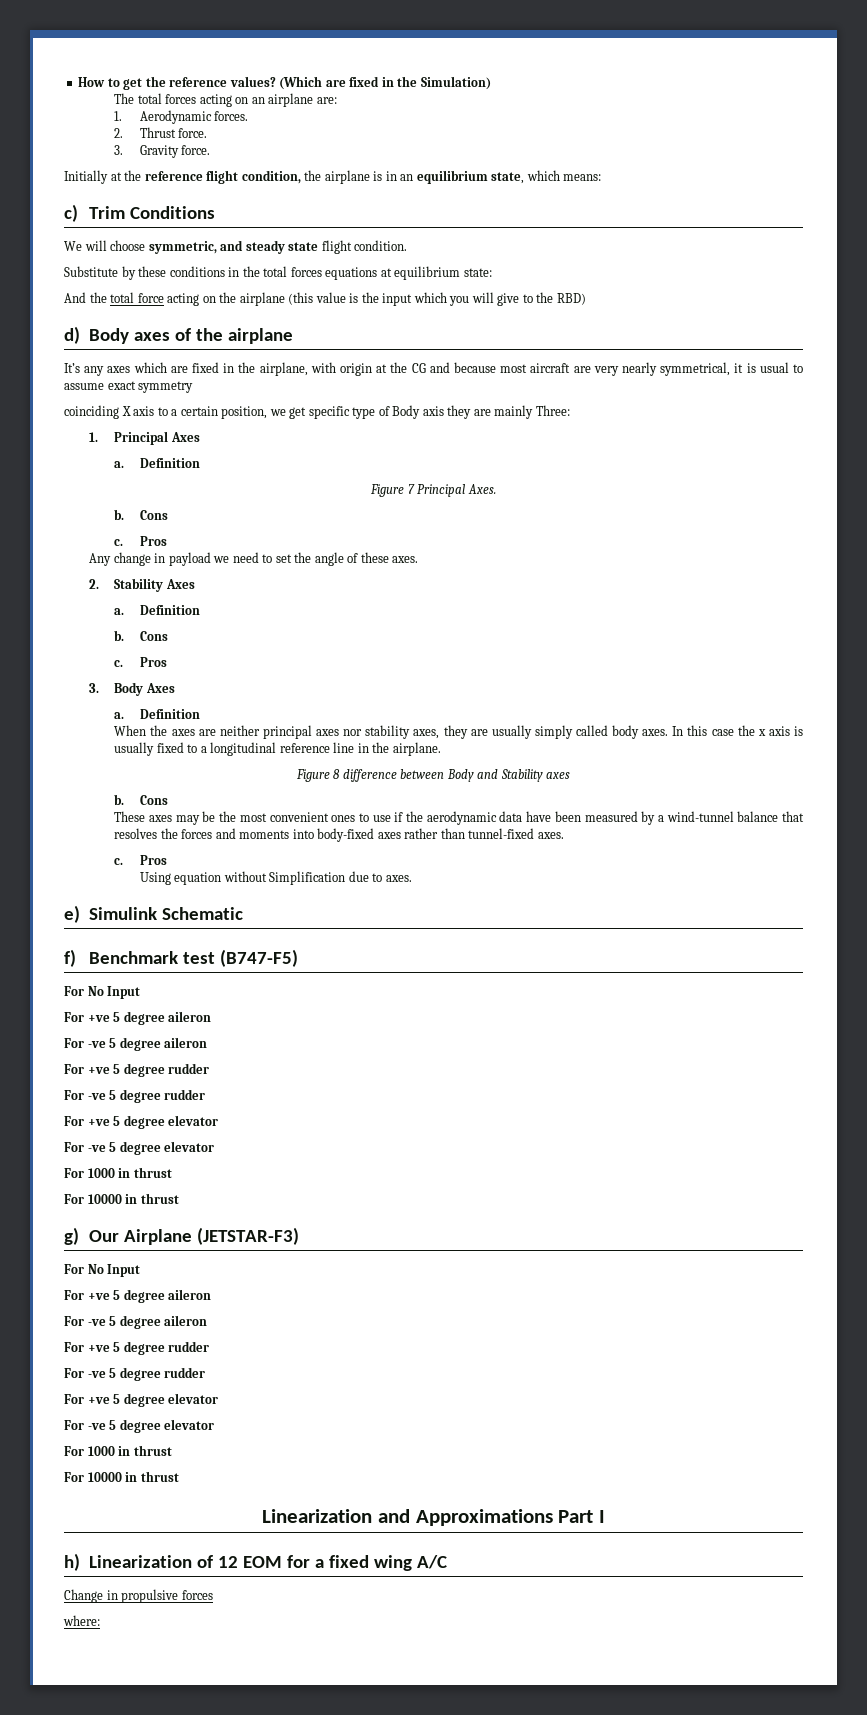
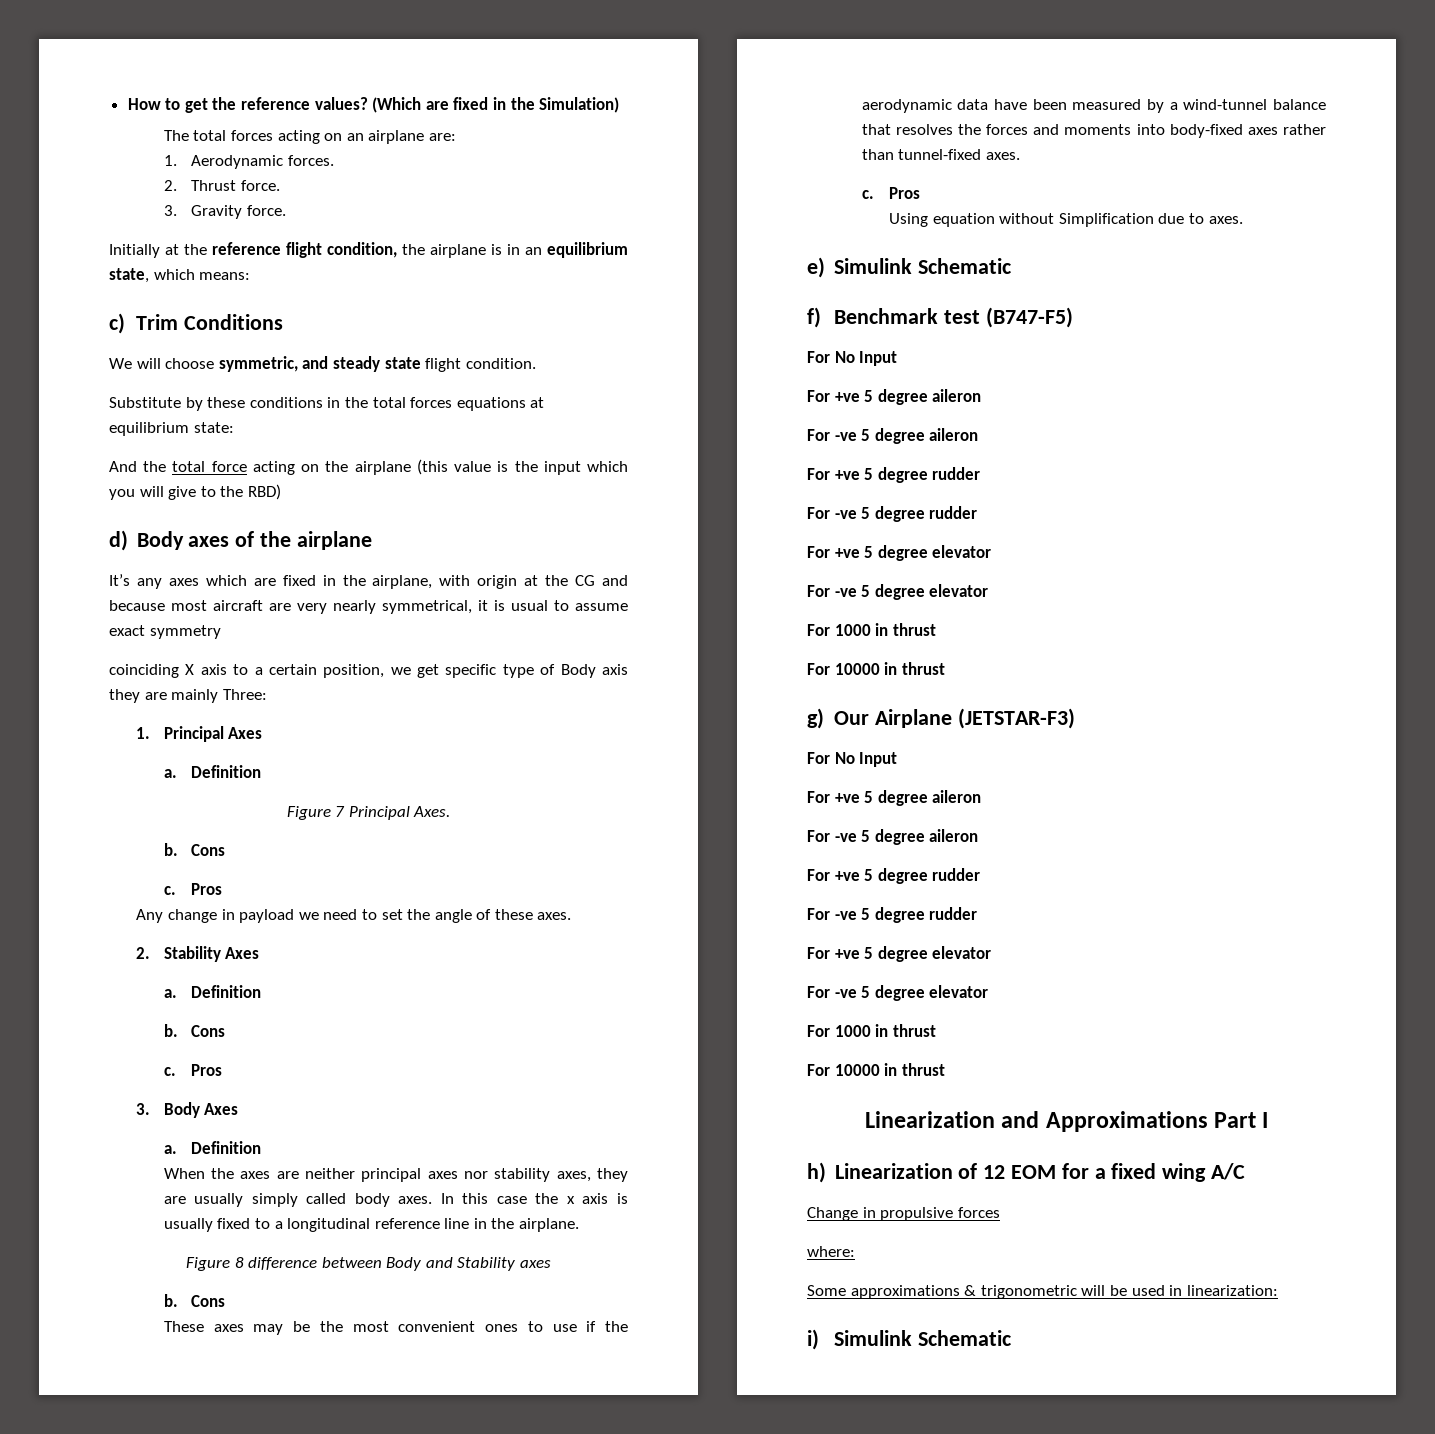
+ Some approximations & trigonometric will be used in linearization:
+ i) Simulink Schematic

